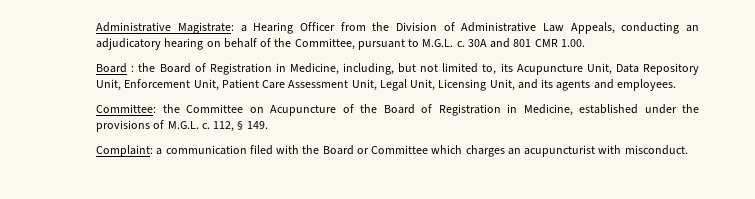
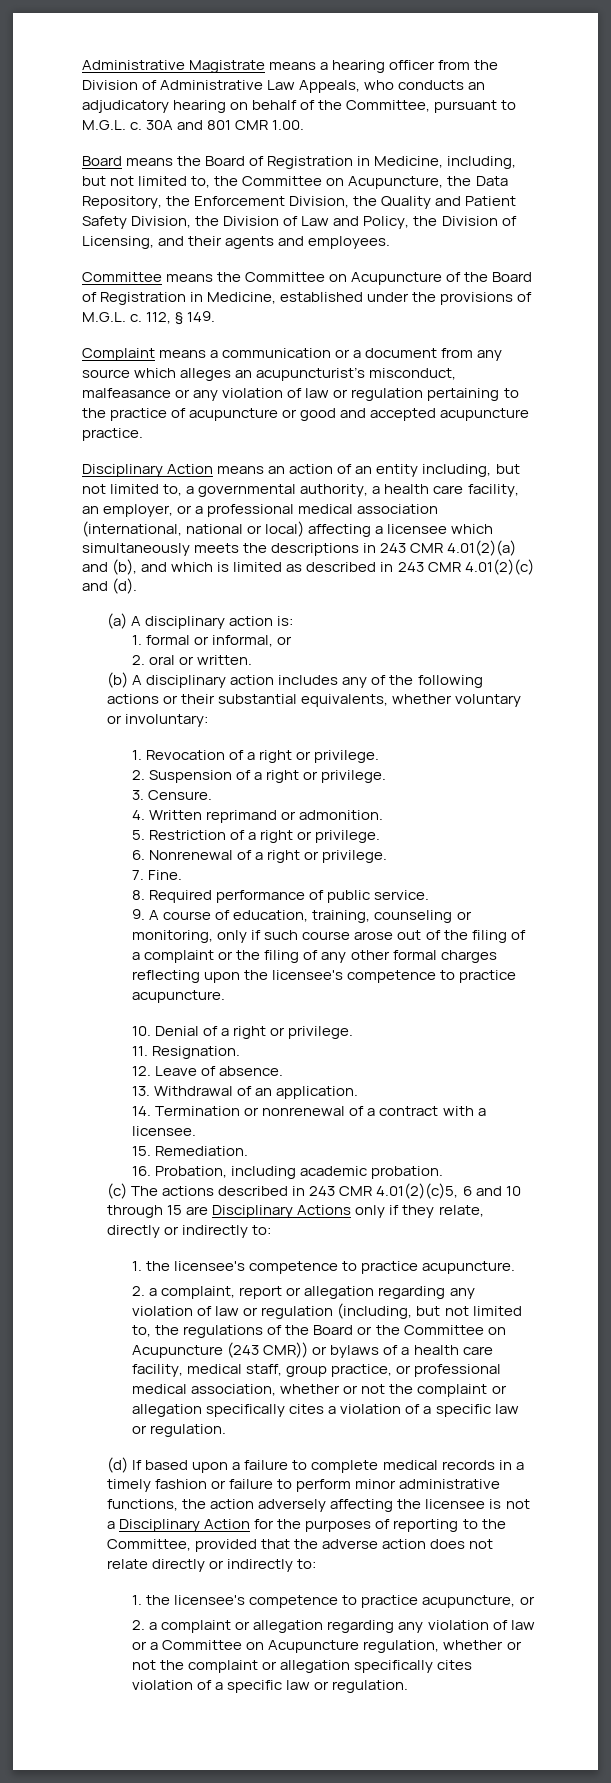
- Administrative Magistrate: a Hearing Officer from the Division of Administrative Law Appeals, conducting an adjudicatory hearing on behalf of the Committee, pursuant to M.G.L. c.
+ Administrative Magistrate means a hearing officer from the Division of Administrative Law Appeals, who conducts an adjudicatory hearing on behalf of the Committee, pursuant to M.G.L. c.
- Board : the Board of Registration in Medicine, including, but not limited to, its Acupuncture Unit, Data Repository Unit, Enforcement Unit, Patient Care Assessment Unit, Legal Unit, Licensing Unit, and its agents and employees.
+ Board means the Board of Registration in Medicine, including, but not limited to, the Committee on Acupuncture, the Data Repository, the Enforcement Division, the Quality and Patient Safety Division, the Division of Law and Policy, the Division of Licensing, and their agents and employees.
- Committee: the Committee on Acupuncture of the Board of Registration in Medicine, established under the provisions of M.G.L. c.
+ Committee means the Committee on Acupuncture of the Board of Registration in Medicine, established under the provisions of M.G.L. c.
- Complaint: a communication filed with the Board or Committee which charges an acupuncturist with misconduct.
+ Complaint means a communication or a document from any source which alleges an acupuncturist’s misconduct, malfeasance or any violation of law or regulation pertaining to the practice of acupuncture or good and accepted acupuncture practice.
+ Disciplinary Action means an action of an entity including, but not limited to, a governmental authority, a health care facility, an employer, or a professional medical association (international, national or local) affecting a licensee which simultaneously meets the descriptions in 243 CMR 4.01(2)(a) and (b), and which is limited as described in 243 CMR 4.01(2)(c) and (d).
+ (a) A disciplinary action is:
+ 1. formal or informal, or
+ 2. oral or written.
+ (b) A disciplinary action includes any of the following actions or their substantial equivalents, whether voluntary or involuntary:
+ 1. Revocation of a right or privilege.
+ 2. Suspension of a right or privilege.
+ 3. Censure.
+ 4. Written reprimand or admonition.
+ 5. Restriction of a right or privilege.
+ 6. Nonrenewal of a right or privilege.
+ 7. Fine.
+ 8. Required performance of public service.
+ 9. A course of education, training, counseling or monitoring, only if such course arose out of the filing of a complaint or the filing of any other formal charges reflecting upon the licensee's competence to practice acupuncture.
+ 10. Denial of a right or privilege.
+ 11. Resignation.
+ 12. Leave of absence.
+ 13. Withdrawal of an application.
+ 14. Termination or nonrenewal of a contract with a licensee.
+ 15. Remediation.
+ 16. Probation, including academic probation.
+ (c) The actions described in 243 CMR 4.01(2)(c)5, 6 and 10 through 15 are Disciplinary Actions only if they relate, directly or indirectly to:
+ 1. the licensee's competence to practice acupuncture.
+ 2. a complaint, report or allegation regarding any violation of law or regulation (including, but not limited to, the regulations of the Board or the Committee on Acupuncture (243 CMR)) or bylaws of a health care facility, medical staff, group practice, or professional medical association, whether or not the complaint or allegation specifically cites a violation of a specific law or regulation.
+ (d) If based upon a failure to complete medical records in a timely fashion or failure to perform minor administrative functions, the action adversely affecting the licensee is not a Disciplinary Action for the purposes of reporting to the Committee, provided that the adverse action does not relate directly or indirectly to:
+ 1. the licensee's competence to practice acupuncture, or
+ 2. a complaint or allegation regarding any violation of law or a Committee on Acupuncture regulation, whether or not the complaint or allegation specifically cites violation of a specific law or regulation.

